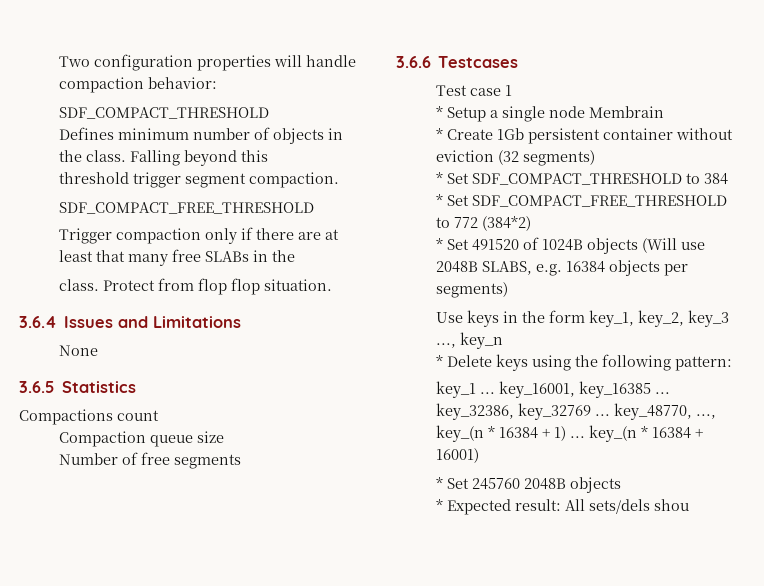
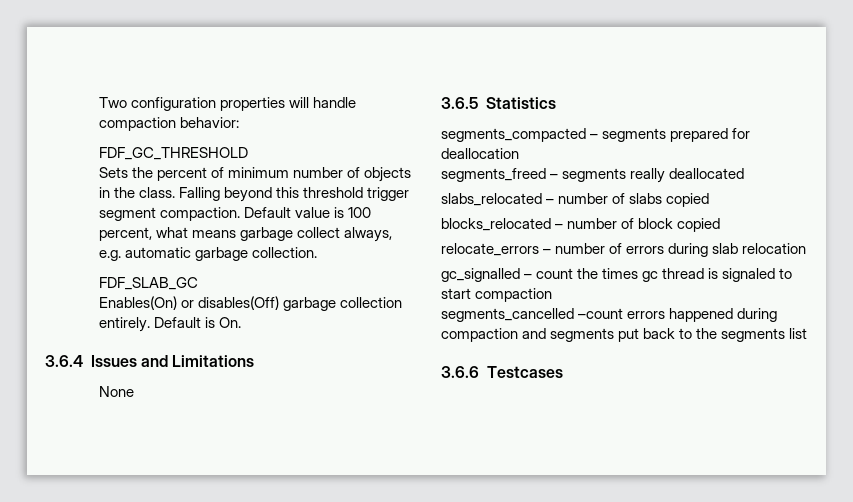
  Two configuration properties will handle compaction behavior:
- SDF_COMPACT_THRESHOLD
- Defines minimum number of objects in the class.
+ FDF_GC_THRESHOLD
+ Sets the percent of minimum number of objects in the class.
- Falling beyond this
- threshold trigger segment compaction.
- SDF_COMPACT_FREE_THRESHOLD
- Trigger compaction only if there are at least that many free SLABs in the
- class. Protect from flop flop situation.
+ Falling beyond this threshold trigger segment compaction. Default value is 100 percent, what means garbage collect always, e.g. automatic garbage collection.
+ FDF_SLAB_GC
+ Enables(On) or disables(Off) garbage collection entirely. Default is On.
- Compactions count
- Compaction queue size
- Number of free segments
+ segments_compacted – segments prepared for deallocation
+ segments_freed – segments really deallocated
+ slabs_relocated – number of slabs copied
+ blocks_relocated – number of block copied
+ relocate_errors – number of errors during slab relocation
+ gc_signalled – count the times gc thread is signaled to start compaction
+ segments_cancelled –count errors happened during compaction and segments put back to the segments list
  3.6.6 Testcases
- Test case 1
- * Setup a single node Membrain
- * Create 1Gb persistent container without eviction (32 segments)
- * Set SDF_COMPACT_THRESHOLD to 384
- * Set SDF_COMPACT_FREE_THRESHOLD to 772 (384*2)
- * Set 491520 of 1024B objects (Will use 2048B SLABS, e.g. 16384 objects per segments)
- Use keys in the form key_1, key_2, key_3 ..., key_n
- * Delete keys using the following pattern:
- key_1 ... key_16001, key_16385 ... key_32386, key_32769 ... key_48770, ..., key_(n * 16384 + 1) ... key_(n * 16384 + 16001)
- * Set 245760 2048B objects
- * Expected result: All sets/dels shou

